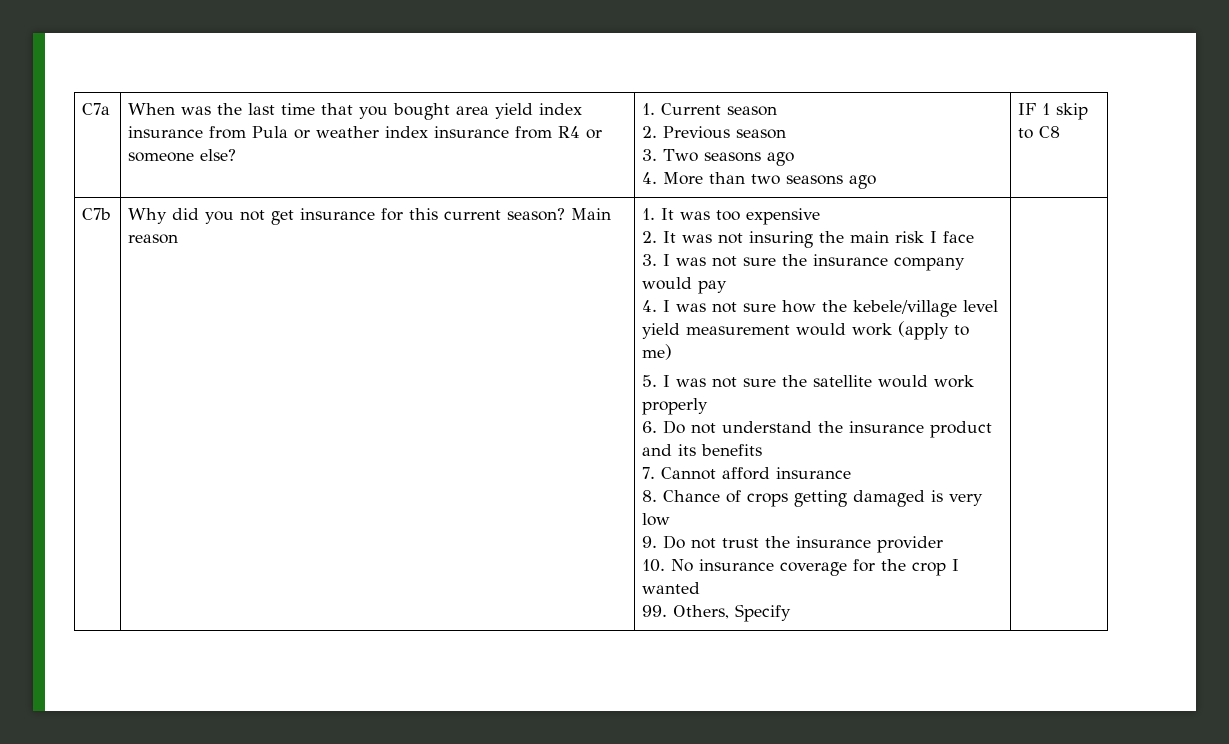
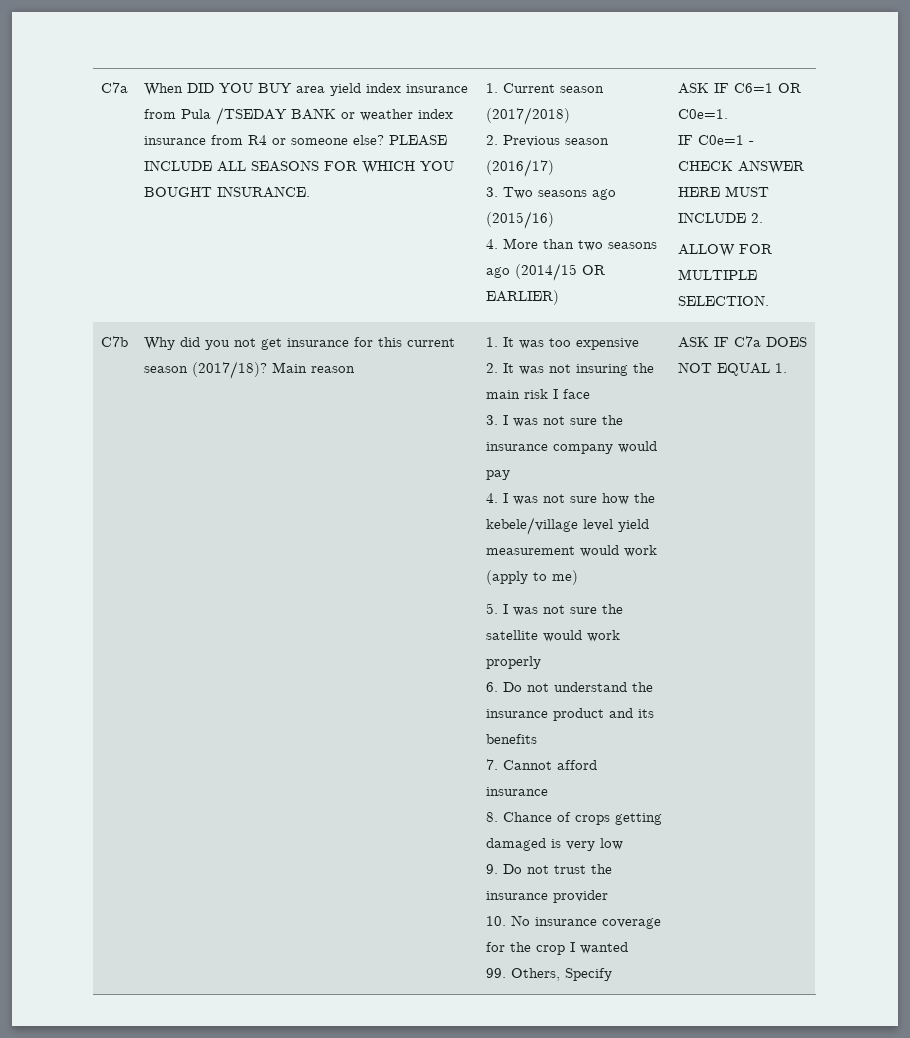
- When was the last time that you bought area yield index insurance from Pula or weather index insurance from R4 or someone else?
+ When DID YOU BUY area yield index insurance from Pula /TSEDAY BANK or weather index insurance from R4 or someone else? PLEASE INCLUDE ALL SEASONS FOR WHICH YOU BOUGHT INSURANCE.
- 1. Current season
+ 1. Current season (2017/2018)
- 2. Previous season
+ 2. Previous season (2016/17)
- 3. Two seasons ago
+ 3. Two seasons ago (2015/16)
- 4. More than two seasons ago | IF 1 skip to C8
+ 4. More than two seasons ago (2014/15 OR EARLIER) | ASK IF C6=1 OR C0e=1.
+ IF C0e=1 - CHECK ANSWER HERE MUST INCLUDE 2.
+ ALLOW FOR MULTIPLE SELECTION.
- Why did you not get insurance for this current season?
+ Why did you not get insurance for this current season (2017/18)?
+ ASK IF C7a DOES NOT EQUAL 1.

